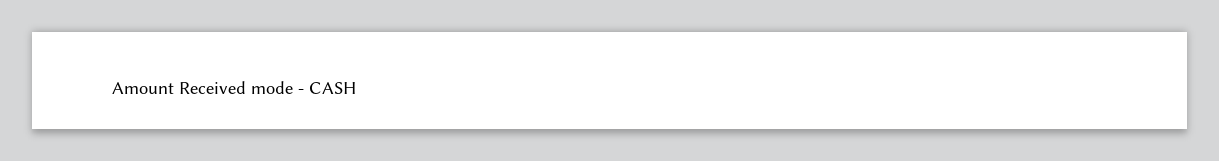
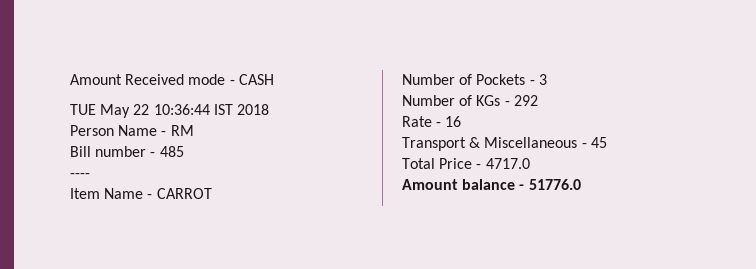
+ TUE May 22 10:36:44 IST 2018
+ Person Name - RM
+ Bill number - 485
+ ----
+ Item Name - CARROT
+ Number of Pockets - 3
+ Number of KGs - 292
+ Rate - 16
+ Transport & Miscellaneous - 45
+ Total Price - 4717.0
+ Amount balance - 51776.0

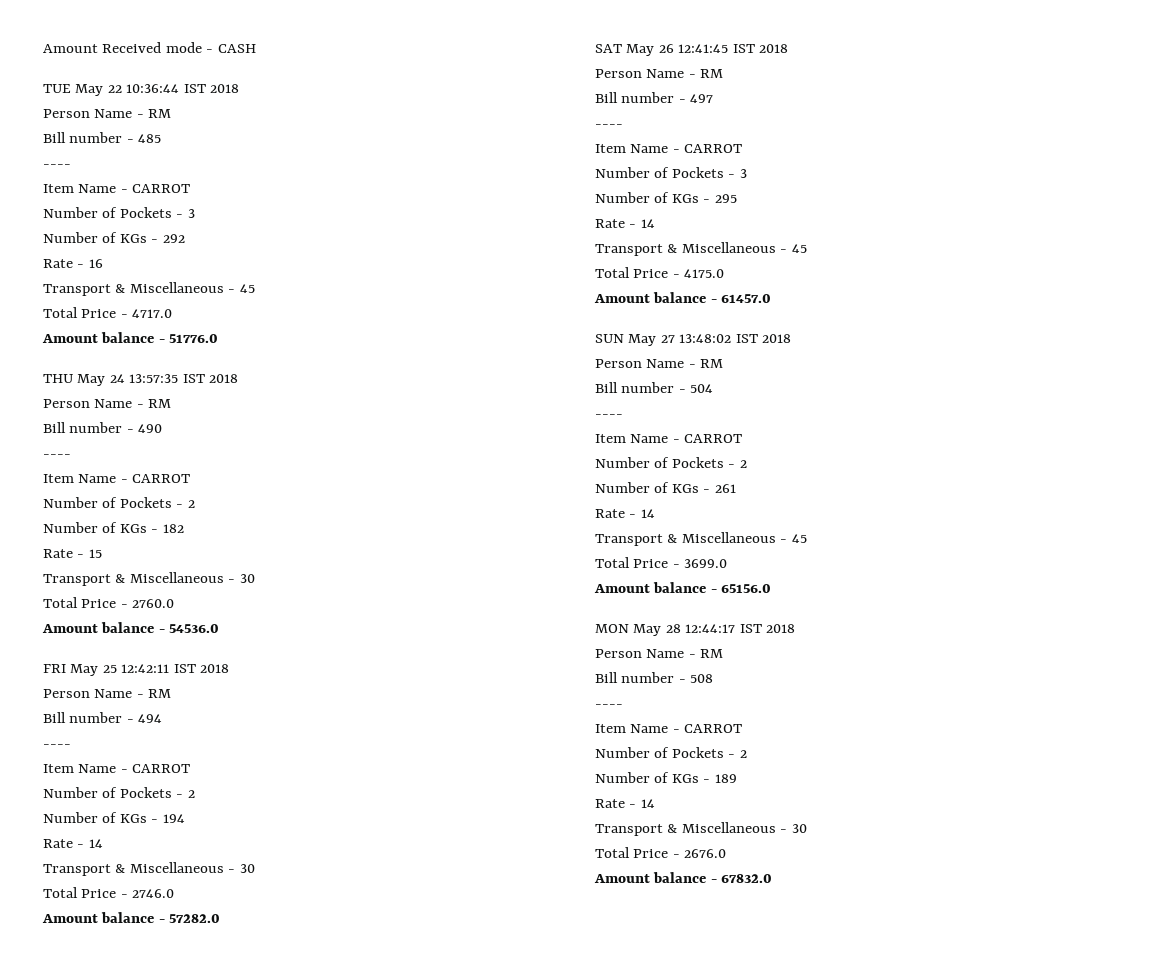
+ THU May 24 13:57:35 IST 2018
+ Person Name - RM
+ Bill number - 490
+ ----
+ Item Name - CARROT
+ Number of Pockets - 2
+ Number of KGs - 182
+ Rate - 15
+ Transport & Miscellaneous - 30
+ Total Price - 2760.0
+ Amount balance - 54536.0
+ FRI May 25 12:42:11 IST 2018
+ Person Name - RM
+ Bill number - 494
+ ----
+ Item Name - CARROT
+ Number of Pockets - 2
+ Number of KGs - 194
+ Rate - 14
+ Transport & Miscellaneous - 30
+ Total Price - 2746.0
+ Amount balance - 57282.0
+ SAT May 26 12:41:45 IST 2018
+ Person Name - RM
+ Bill number - 497
+ ----
+ Item Name - CARROT
+ Number of Pockets - 3
+ Number of KGs - 295
+ Rate - 14
+ Transport & Miscellaneous - 45
+ Total Price - 4175.0
+ Amount balance - 61457.0
+ SUN May 27 13:48:02 IST 2018
+ Person Name - RM
+ Bill number - 504
+ ----
+ Item Name - CARROT
+ Number of Pockets - 2
+ Number of KGs - 261
+ Rate - 14
+ Transport & Miscellaneous - 45
+ Total Price - 3699.0
+ Amount balance - 65156.0
+ MON May 28 12:44:17 IST 2018
+ Person Name - RM
+ Bill number - 508
+ ----
+ Item Name - CARROT
+ Number of Pockets - 2
+ Number of KGs - 189
+ Rate - 14
+ Transport & Miscellaneous - 30
+ Total Price - 2676.0
+ Amount balance - 67832.0

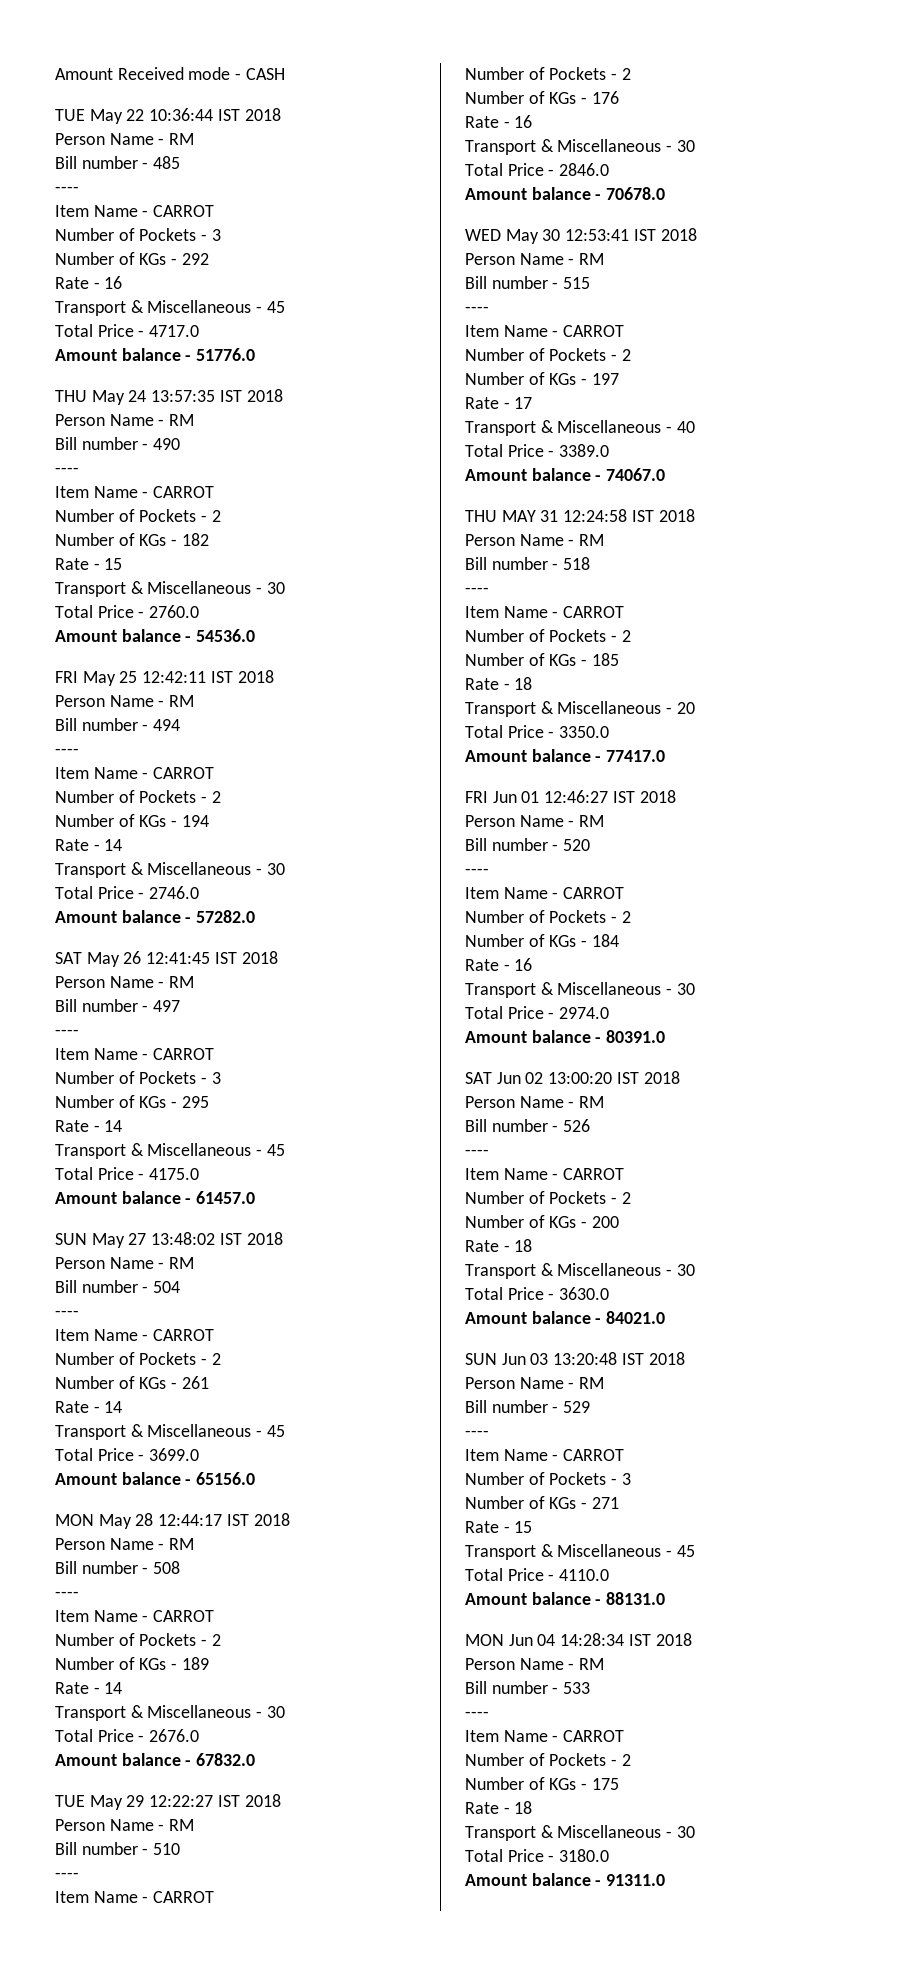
+ TUE May 29 12:22:27 IST 2018
+ Person Name - RM
+ Bill number - 510
+ ----
+ Item Name - CARROT
+ Number of Pockets - 2
+ Number of KGs - 176
+ Rate - 16
+ Transport & Miscellaneous - 30
+ Total Price - 2846.0
+ Amount balance - 70678.0
+ WED May 30 12:53:41 IST 2018
+ Person Name - RM
+ Bill number - 515
+ ----
+ Item Name - CARROT
+ Number of Pockets - 2
+ Number of KGs - 197
+ Rate - 17
+ Transport & Miscellaneous - 40
+ Total Price - 3389.0
+ Amount balance - 74067.0
+ THU MAY 31 12:24:58 IST 2018
+ Person Name - RM
+ Bill number - 518
+ ----
+ Item Name - CARROT
+ Number of Pockets - 2
+ Number of KGs - 185
+ Rate - 18
+ Transport & Miscellaneous - 20
+ Total Price - 3350.0
+ Amount balance - 77417.0
+ FRI Jun 01 12:46:27 IST 2018
+ Person Name - RM
+ Bill number - 520
+ ----
+ Item Name - CARROT
+ Number of Pockets - 2
+ Number of KGs - 184
+ Rate - 16
+ Transport & Miscellaneous - 30
+ Total Price - 2974.0
+ Amount balance - 80391.0
+ SAT Jun 02 13:00:20 IST 2018
+ Person Name - RM
+ Bill number - 526
+ ----
+ Item Name - CARROT
+ Number of Pockets - 2
+ Number of KGs - 200
+ Rate - 18
+ Transport & Miscellaneous - 30
+ Total Price - 3630.0
+ Amount balance - 84021.0
+ SUN Jun 03 13:20:48 IST 2018
+ Person Name - RM
+ Bill number - 529
+ ----
+ Item Name - CARROT
+ Number of Pockets - 3
+ Number of KGs - 271
+ Rate - 15
+ Transport & Miscellaneous - 45
+ Total Price - 4110.0
+ Amount balance - 88131.0
+ MON Jun 04 14:28:34 IST 2018
+ Person Name - RM
+ Bill number - 533
+ ----
+ Item Name - CARROT
+ Number of Pockets - 2
+ Number of KGs - 175
+ Rate - 18
+ Transport & Miscellaneous - 30
+ Total Price - 3180.0
+ Amount balance - 91311.0

